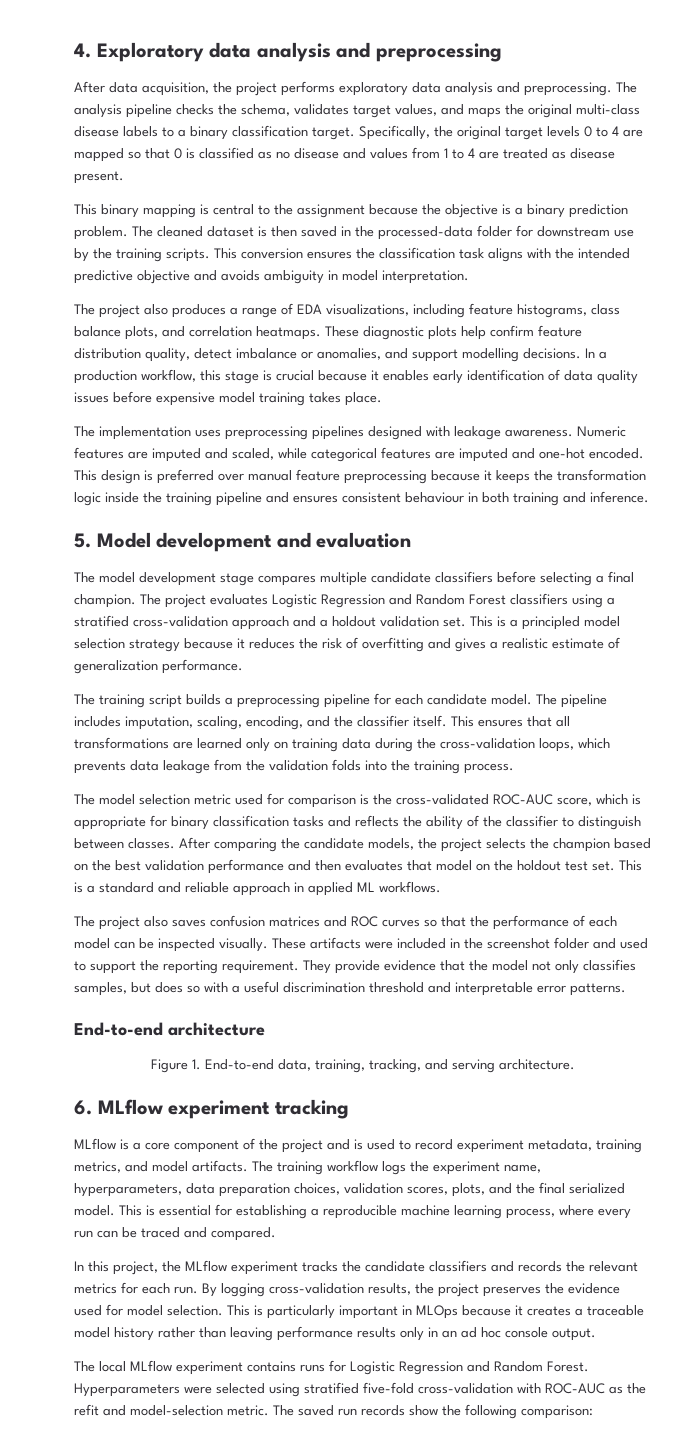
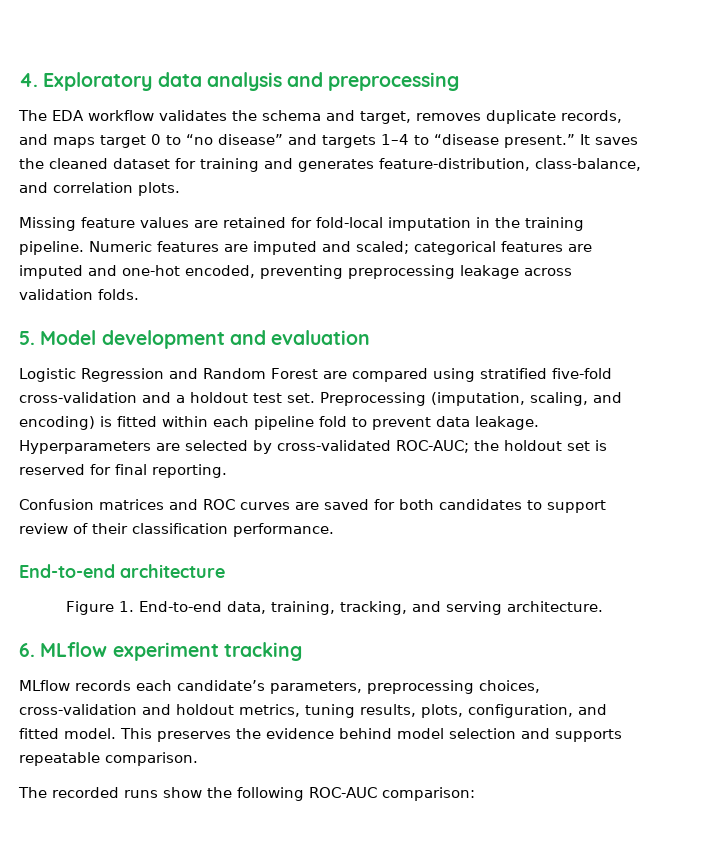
- After data acquisition, the project performs exploratory data analysis and preprocessing. The analysis pipeline checks the schema, validates target values, and maps the original multi-class disease labels to a binary classification target. Specifically, the original target levels 0 to 4 are mapped so that 0 is classified as no disease and values from 1 to 4 are treated as disease present.
- This binary mapping is central to the assignment because the objective is a binary prediction problem. The cleaned dataset is then saved in the processed-data folder for downstream use by the training scripts. This conversion ensures the classification task aligns with the intended predictive objective and avoids ambiguity in model interpretation.
- The project also produces a range of EDA visualizations, including feature histograms, class balance plots, and correlation heatmaps. These diagnostic plots help confirm feature distribution quality, detect imbalance or anomalies, and support modelling decisions. In a production workflow, this stage is crucial because it enables early identification of data quality issues before expensive model training takes place.
- The implementation uses preprocessing pipelines designed with leakage awareness.
+ The EDA workflow validates the schema and target, removes duplicate records, and maps target 0 to “no disease” and targets 1–4 to “disease present.” It saves the cleaned dataset for training and generates feature-distribution, class-balance, and correlation plots.
+ Missing feature values are retained for fold-local imputation in the training pipeline.
- Numeric features are imputed and scaled, while categorical features are imputed and one-hot encoded. This design is preferred over manual feature preprocessing because it keeps the transformation logic inside the training pipeline and ensures consistent behaviour in both training and inference.
+ Numeric features are imputed and scaled; categorical features are imputed and one-hot encoded, preventing preprocessing leakage across validation folds.
- The model development stage compares multiple candidate classifiers before selecting a final champion. The project evaluates Logistic Regression and Random Forest classifiers using a stratified cross-validation approach and a holdout validation set. This is a principled model selection strategy because it reduces the risk of overfitting and gives a realistic estimate of generalization performance.
- The training script builds a preprocessing pipeline for each candidate model. The pipeline includes imputation, scaling, encoding, and the classifier itself. This ensures that all transformations are learned only on training data during the cross-validation loops, which prevents data leakage from the validation folds into the training process.
- The model selection metric used for comparison is the cross-validated ROC-AUC score, which is appropriate for binary classification tasks and reflects the ability of the classifier to distinguish between classes. After comparing the candidate models, the project selects the champion based on the best validation performance and then evaluates that model on the holdout test set. This is a standard and reliable approach in applied ML workflows.
- The project also saves confusion matrices and ROC curves so that the performance of each model can be inspected visually. These artifacts were included in the screenshot folder and used to support the reporting requirement. They provide evidence that the model not only classifies samples, but does so with a useful discrimination threshold and interpretable error patterns.
+ Logistic Regression and Random Forest are compared using stratified five-fold cross-validation and a holdout test set. Preprocessing (imputation, scaling, and encoding) is fitted within each pipeline fold to prevent data leakage. Hyperparameters are selected by cross-validated ROC-AUC; the holdout set is reserved for final reporting.
+ Confusion matrices and ROC curves are saved for both candidates to support review of their classification performance.
- MLflow is a core component of the project and is used to record experiment metadata, training metrics, and model artifacts. The training workflow logs the experiment name, hyperparameters, data preparation choices, validation scores, plots, and the final serialized model. This is essential for establishing a reproducible machine learning process, where every run can be traced and compared.
- In this project, the MLflow experiment tracks the candidate classifiers and records the relevant metrics for each run. By logging cross-validation results, the project preserves the evidence used for model selection. This is particularly important in MLOps because it creates a traceable model history rather than leaving performance results only in an ad hoc console output.
- The local MLflow experiment contains runs for Logistic Regression and Random Forest. Hyperparameters were selected using stratified five-fold cross-validation with ROC-AUC as the refit and model-selection metric. The saved run records show the following comparison:
+ MLflow records each candidate’s parameters, preprocessing choices, cross-validation and holdout metrics, tuning results, plots, configuration, and fitted model. This preserves the evidence behind model selection and supports repeatable comparison.
+ The recorded runs show the following ROC-AUC comparison:

